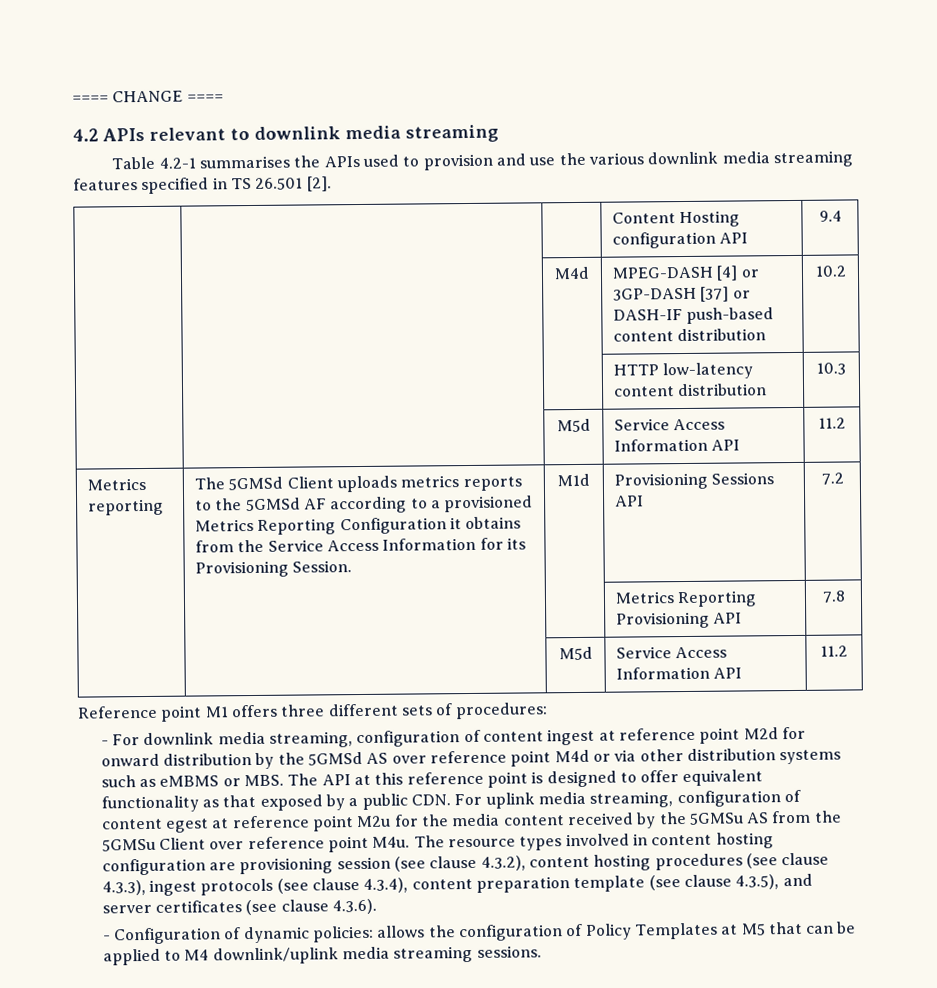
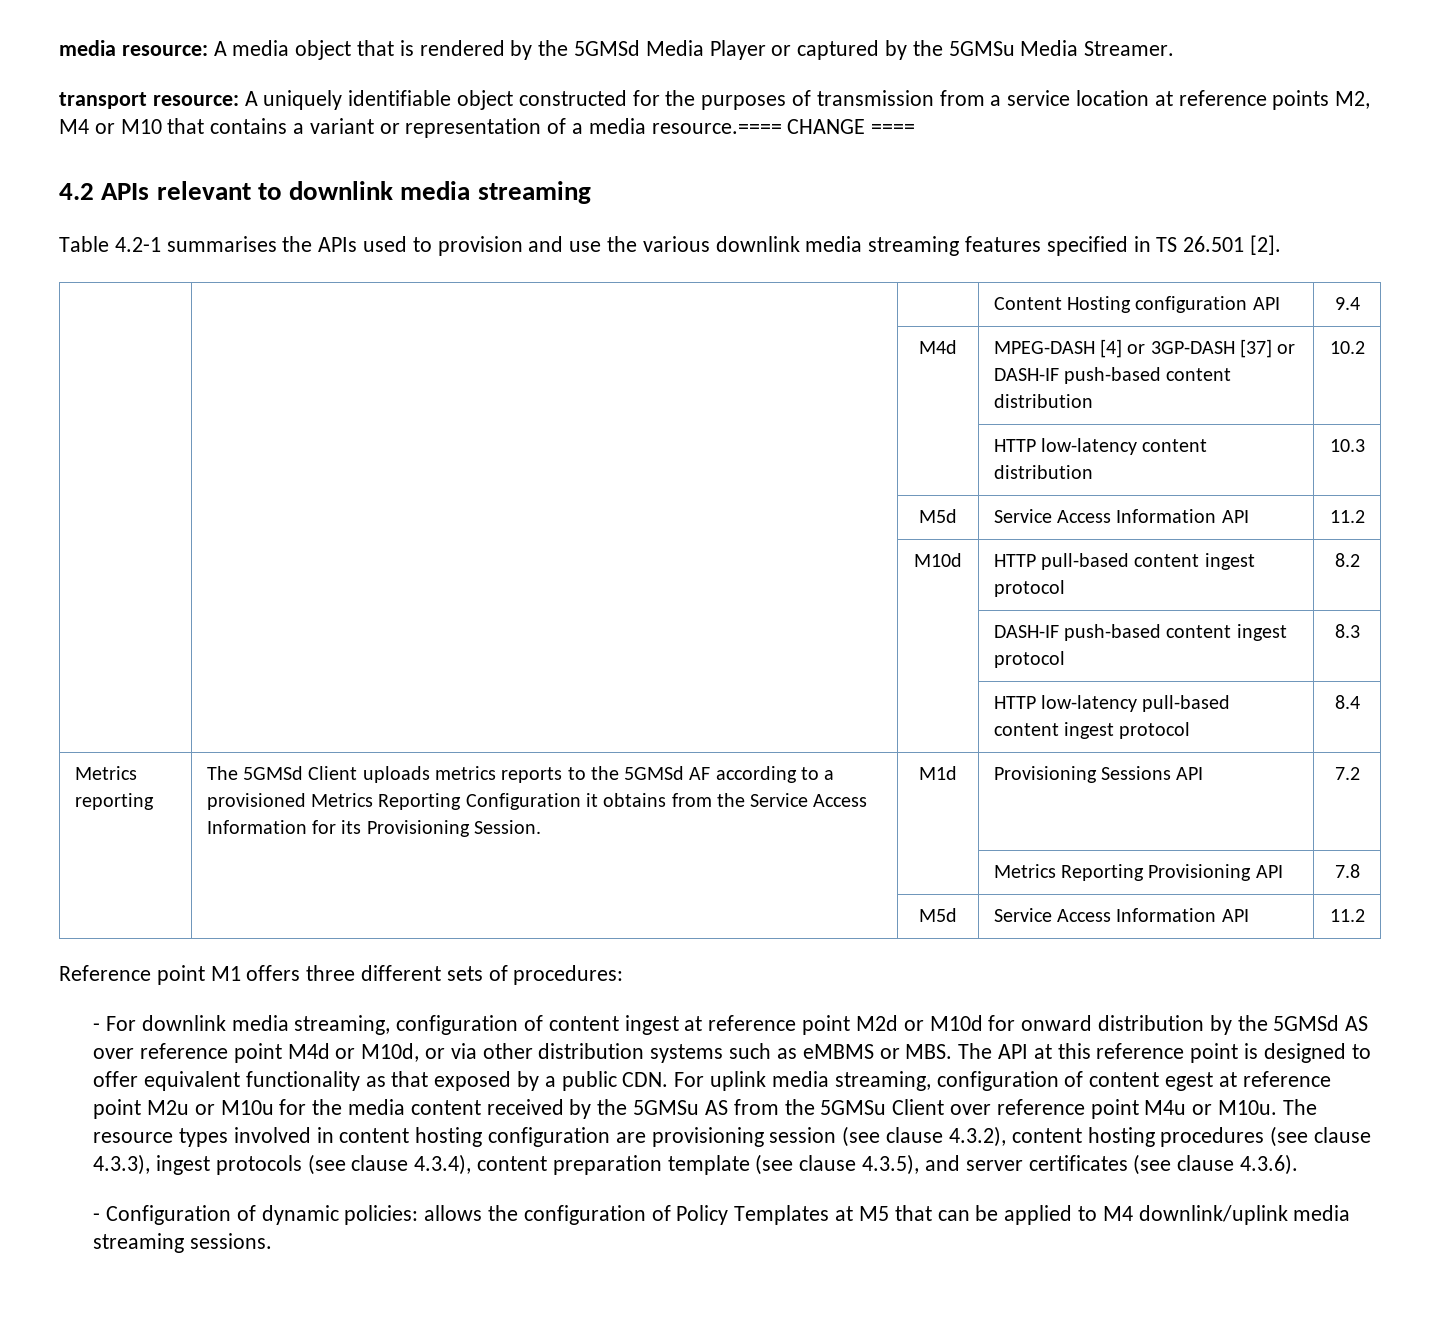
- ==== CHANGE ====
+ media resource: A media object that is rendered by the 5GMSd Media Player or captured by the 5GMSu Media Streamer.
+ transport resource: A uniquely identifiable object constructed for the purposes of transmission from a service location at reference points M2, M4 or M10 that contains a variant or representation of a media resource.==== CHANGE ====
+ | | M10d | HTTP pull-based content ingest protocol | 8.2
+ | | | DASH-IF push-based content ingest protocol | 8.3
+ | | | HTTP low-latency pull-based content ingest protocol | 8.4
- - For downlink media streaming, configuration of content ingest at reference point M2d for onward distribution by the 5GMSd AS over reference point M4d or via other distribution systems such as eMBMS or MBS. The API at this reference point is designed to offer equivalent functionality as that exposed by a public CDN. For uplink media streaming, configuration of content egest at reference point M2u for the media content received by the 5GMSu AS from the 5GMSu Client over reference point M4u. The resource types involved in content hosting configuration are provisioning session (see clause 4.3.2), content hosting procedures (see clause 4.3.3), ingest protocols (see clause 4.3.4), content preparation template (see clause 4.3.5), and server certificates (see clause 4.3.6).
+ - For downlink media streaming, configuration of content ingest at reference point M2d or M10d for onward distribution by the 5GMSd AS over reference point M4d or M10d, or via other distribution systems such as eMBMS or MBS. The API at this reference point is designed to offer equivalent functionality as that exposed by a public CDN. For uplink media streaming, configuration of content egest at reference point M2u or M10u for the media content received by the 5GMSu AS from the 5GMSu Client over reference point M4u or M10u. The resource types involved in content hosting configuration are provisioning session (see clause 4.3.2), content hosting procedures (see clause 4.3.3), ingest protocols (see clause 4.3.4), content preparation template (see clause 4.3.5), and server certificates (see clause 4.3.6).

